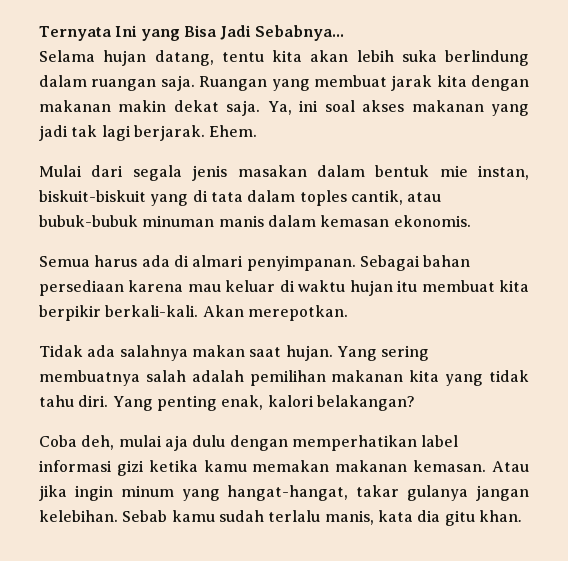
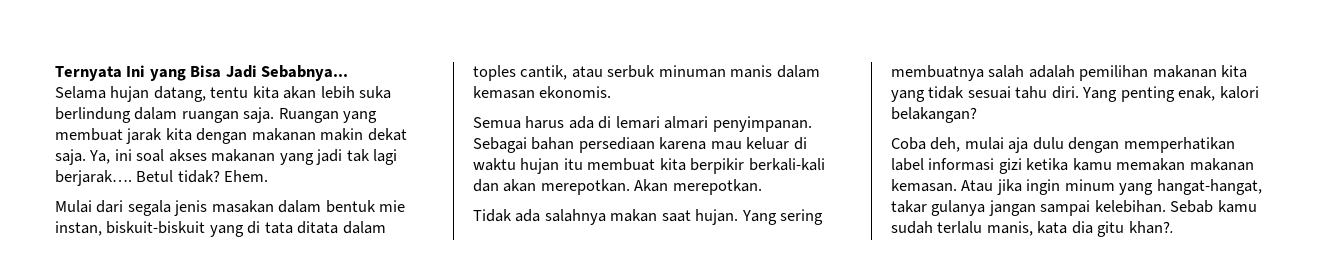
- Ya, ini soal akses makanan yang jadi tak lagi berjarak.
+ Ya, ini soal akses makanan yang jadi tak lagi berjarak…. Betul tidak?
- Mulai dari segala jenis masakan dalam bentuk mie instan, biskuit-biskuit yang di tata dalam toples cantik, atau bubuk-bubuk minuman manis dalam kemasan ekonomis.
+ Mulai dari segala jenis masakan dalam bentuk mie instan, biskuit-biskuit yang di tata ditata dalam toples cantik, atau serbuk minuman manis dalam kemasan ekonomis.
- Semua harus ada di almari penyimpanan.
+ Semua harus ada di lemari almari penyimpanan.
- Sebagai bahan persediaan karena mau keluar di waktu hujan itu membuat kita berpikir berkali-kali.
+ Sebagai bahan persediaan karena mau keluar di waktu hujan itu membuat kita berpikir berkali-kali dan akan merepotkan.
- Yang sering membuatnya salah adalah pemilihan makanan kita yang tidak tahu diri.
+ Yang sering membuatnya salah adalah pemilihan makanan kita yang tidak sesuai tahu diri.
- Atau jika ingin minum yang hangat-hangat, takar gulanya jangan kelebihan.
+ Atau jika ingin minum yang hangat-hangat, takar gulanya jangan sampai kelebihan.
- Sebab kamu sudah terlalu manis, kata dia gitu khan.
+ Sebab kamu sudah terlalu manis, kata dia gitu khan?.

